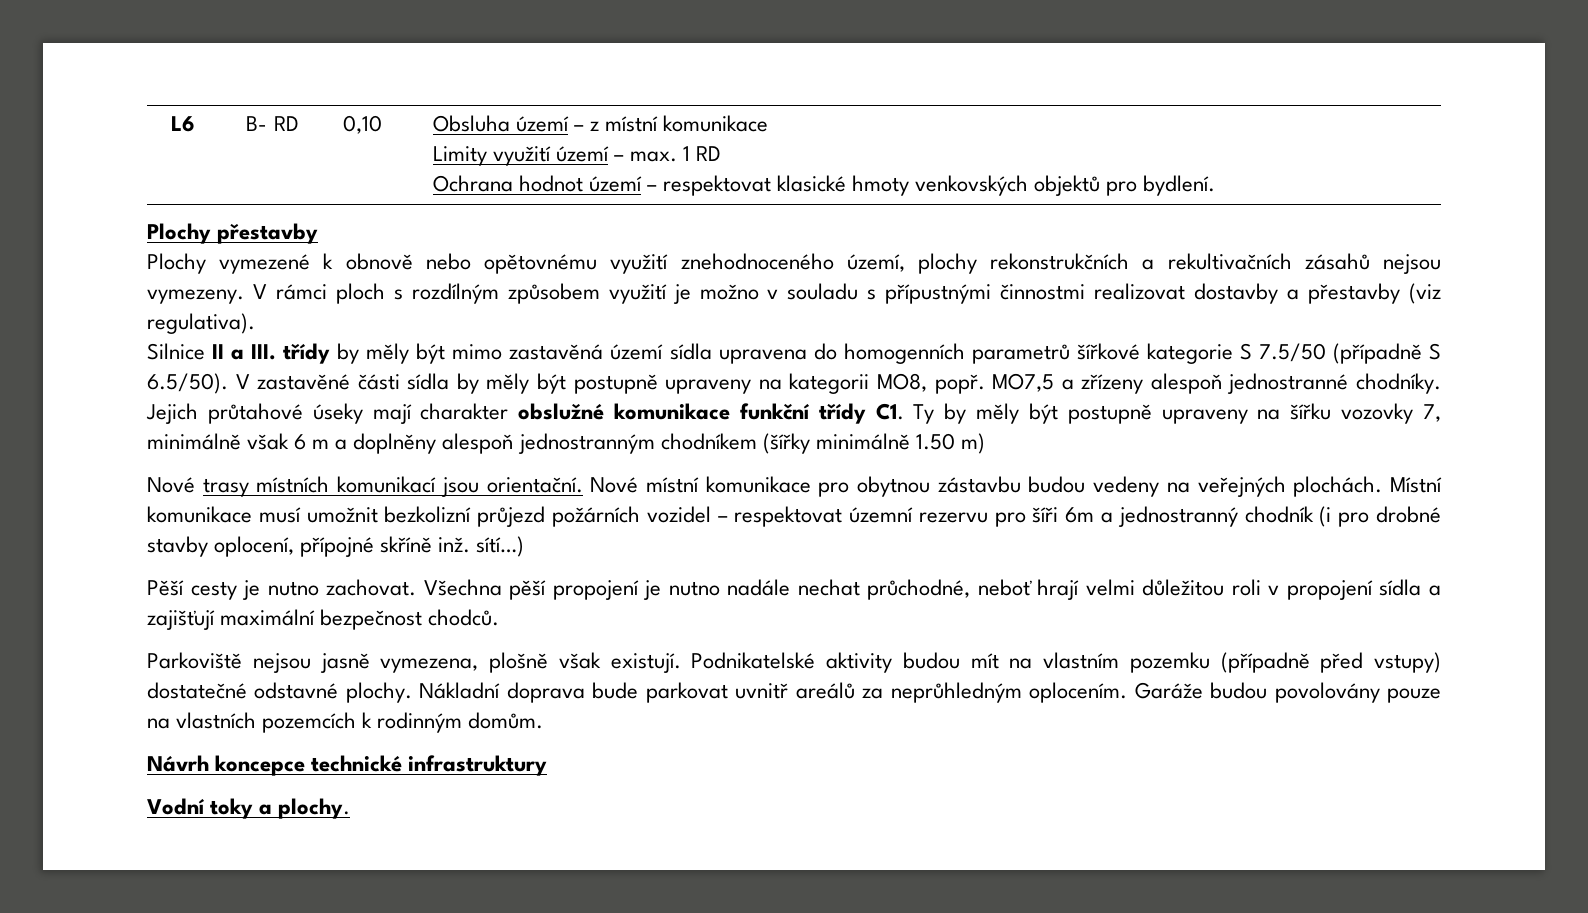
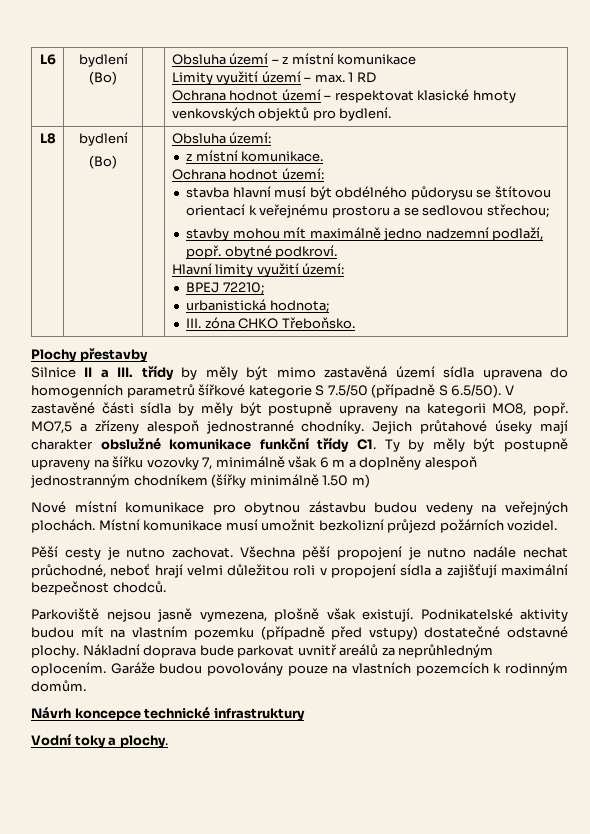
- L6 | B- RD | 0,10 | Obsluha území – z místní komunikace
+ L6 | bydlení (Bo) | | Obsluha území – z místní komunikace
+ L8 | bydlení
+ (Bo) | | Obsluha území:
+ z místní komunikace.
+ Ochrana hodnot území:
+ stavba hlavní musí být obdélného půdorysu se štítovou orientací k veřejnému prostoru a se sedlovou střechou;
+ stavby mohou mít maximálně jedno nadzemní podlaží, popř. obytné podkroví.
+ Hlavní limity využití území:
+ BPEJ 72210;
+ urbanistická hodnota;
+ III. zóna CHKO Třeboňsko.
  Plochy přestavby
- Plochy vymezené k obnově nebo opětovnému využití znehodnoceného území, plochy rekonstrukčních a rekultivačních zásahů nejsou vymezeny. V rámci ploch s rozdílným způsobem využití je možno v souladu s přípustnými činnostmi realizovat dostavby a přestavby (viz regulativa).
- Nové trasy místních komunikací jsou orientační. Nové místní komunikace pro obytnou zástavbu budou vedeny na veřejných plochách.
+ Nové místní komunikace pro obytnou zástavbu budou vedeny na veřejných plochách.
- Místní komunikace musí umožnit bezkolizní průjezd požárních vozidel – respektovat územní rezervu pro šíři 6m a jednostranný chodník (i pro drobné stavby oplocení, přípojné skříně inž. sítí…)
+ Místní komunikace musí umožnit bezkolizní průjezd požárních vozidel.

